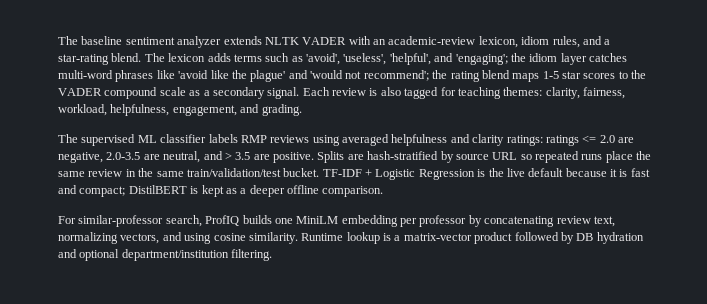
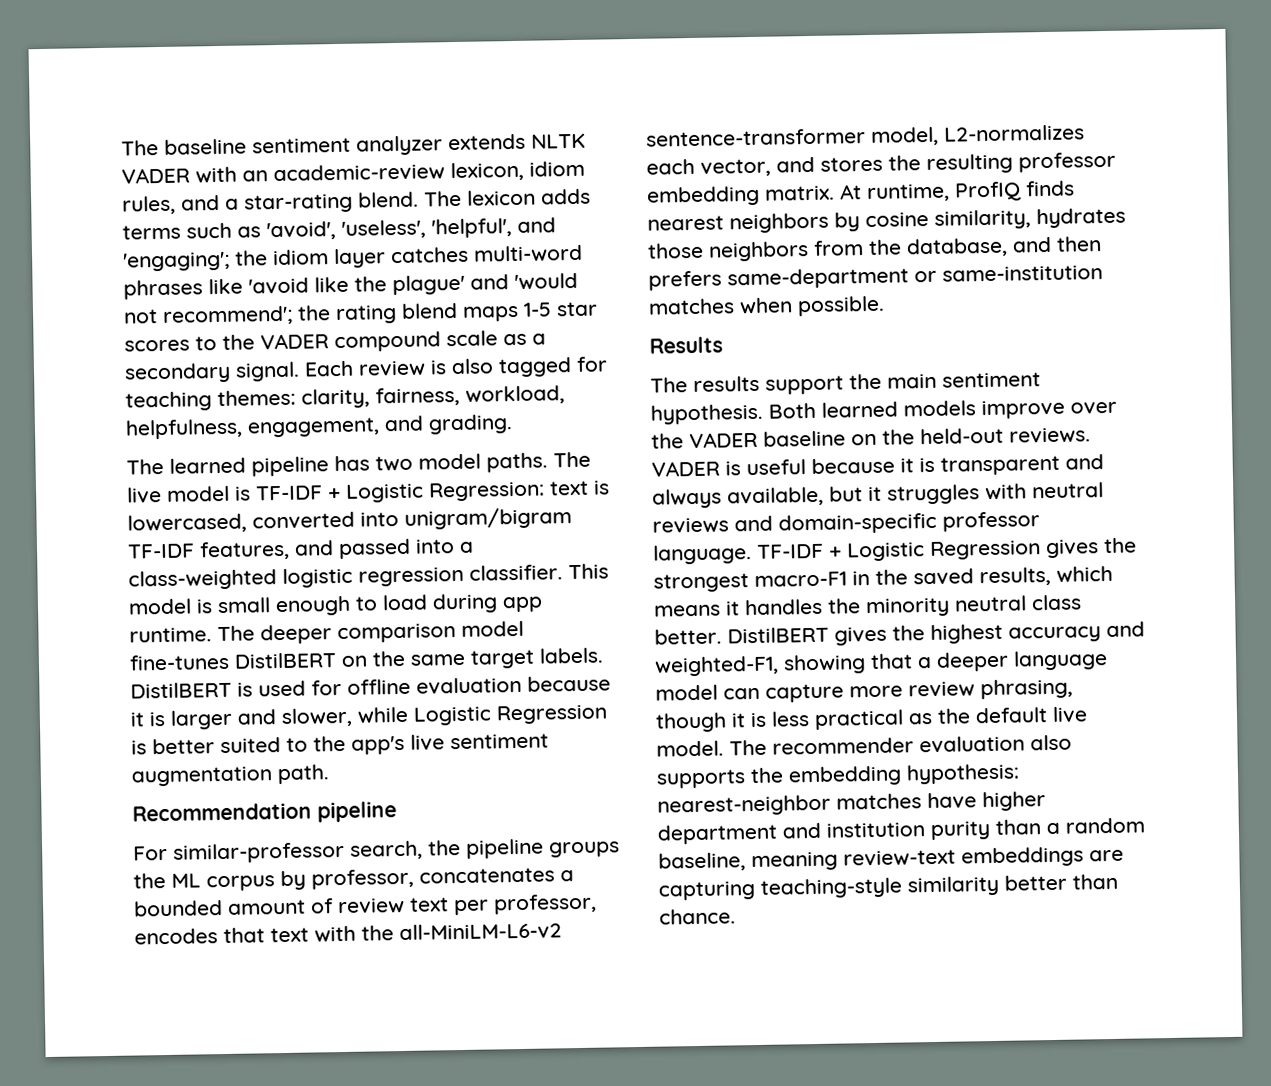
- The supervised ML classifier labels RMP reviews using averaged helpfulness and clarity ratings: ratings <= 2.0 are negative, 2.0-3.5 are neutral, and > 3.5 are positive. Splits are hash-stratified by source URL so repeated runs place the same review in the same train/validation/test bucket. TF-IDF + Logistic Regression is the live default because it is fast and compact; DistilBERT is kept as a deeper offline comparison.
- For similar-professor search, ProfIQ builds one MiniLM embedding per professor by concatenating review text, normalizing vectors, and using cosine similarity. Runtime lookup is a matrix-vector product followed by DB hydration and optional department/institution filtering.
+ The learned pipeline has two model paths. The live model is TF-IDF + Logistic Regression: text is lowercased, converted into unigram/bigram TF-IDF features, and passed into a class-weighted logistic regression classifier. This model is small enough to load during app runtime. The deeper comparison model fine-tunes DistilBERT on the same target labels. DistilBERT is used for offline evaluation because it is larger and slower, while Logistic Regression is better suited to the app's live sentiment augmentation path.
+ Recommendation pipeline
+ For similar-professor search, the pipeline groups the ML corpus by professor, concatenates a bounded amount of review text per professor, encodes that text with the all-MiniLM-L6-v2 sentence-transformer model, L2-normalizes each vector, and stores the resulting professor embedding matrix. At runtime, ProfIQ finds nearest neighbors by cosine similarity, hydrates those neighbors from the database, and then prefers same-department or same-institution matches when possible.
+ Results
+ The results support the main sentiment hypothesis. Both learned models improve over the VADER baseline on the held-out reviews. VADER is useful because it is transparent and always available, but it struggles with neutral reviews and domain-specific professor language. TF-IDF + Logistic Regression gives the strongest macro-F1 in the saved results, which means it handles the minority neutral class better. DistilBERT gives the highest accuracy and weighted-F1, showing that a deeper language model can capture more review phrasing, though it is less practical as the default live model. The recommender evaluation also supports the embedding hypothesis: nearest-neighbor matches have higher department and institution purity than a random baseline, meaning review-text embeddings are capturing teaching-style similarity better than chance.

